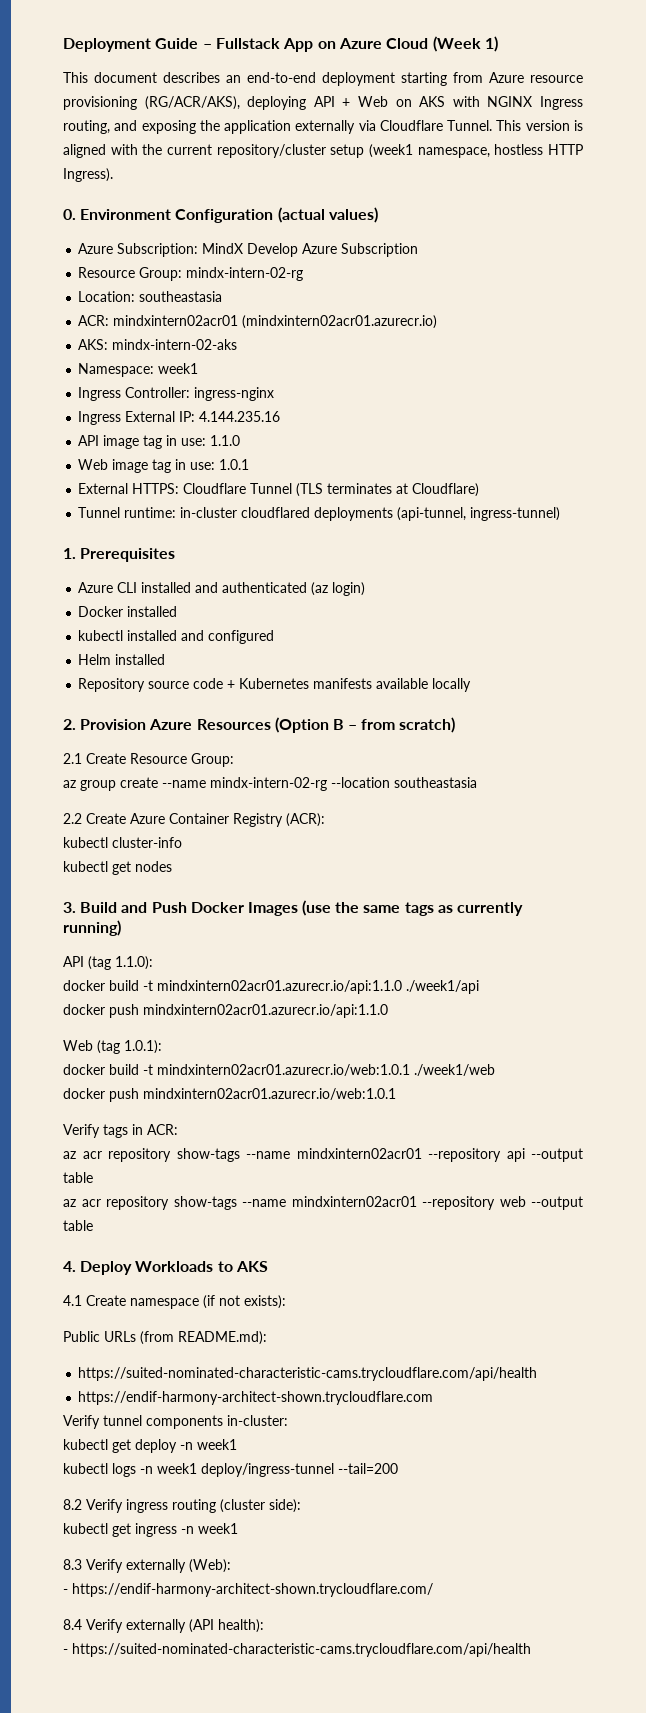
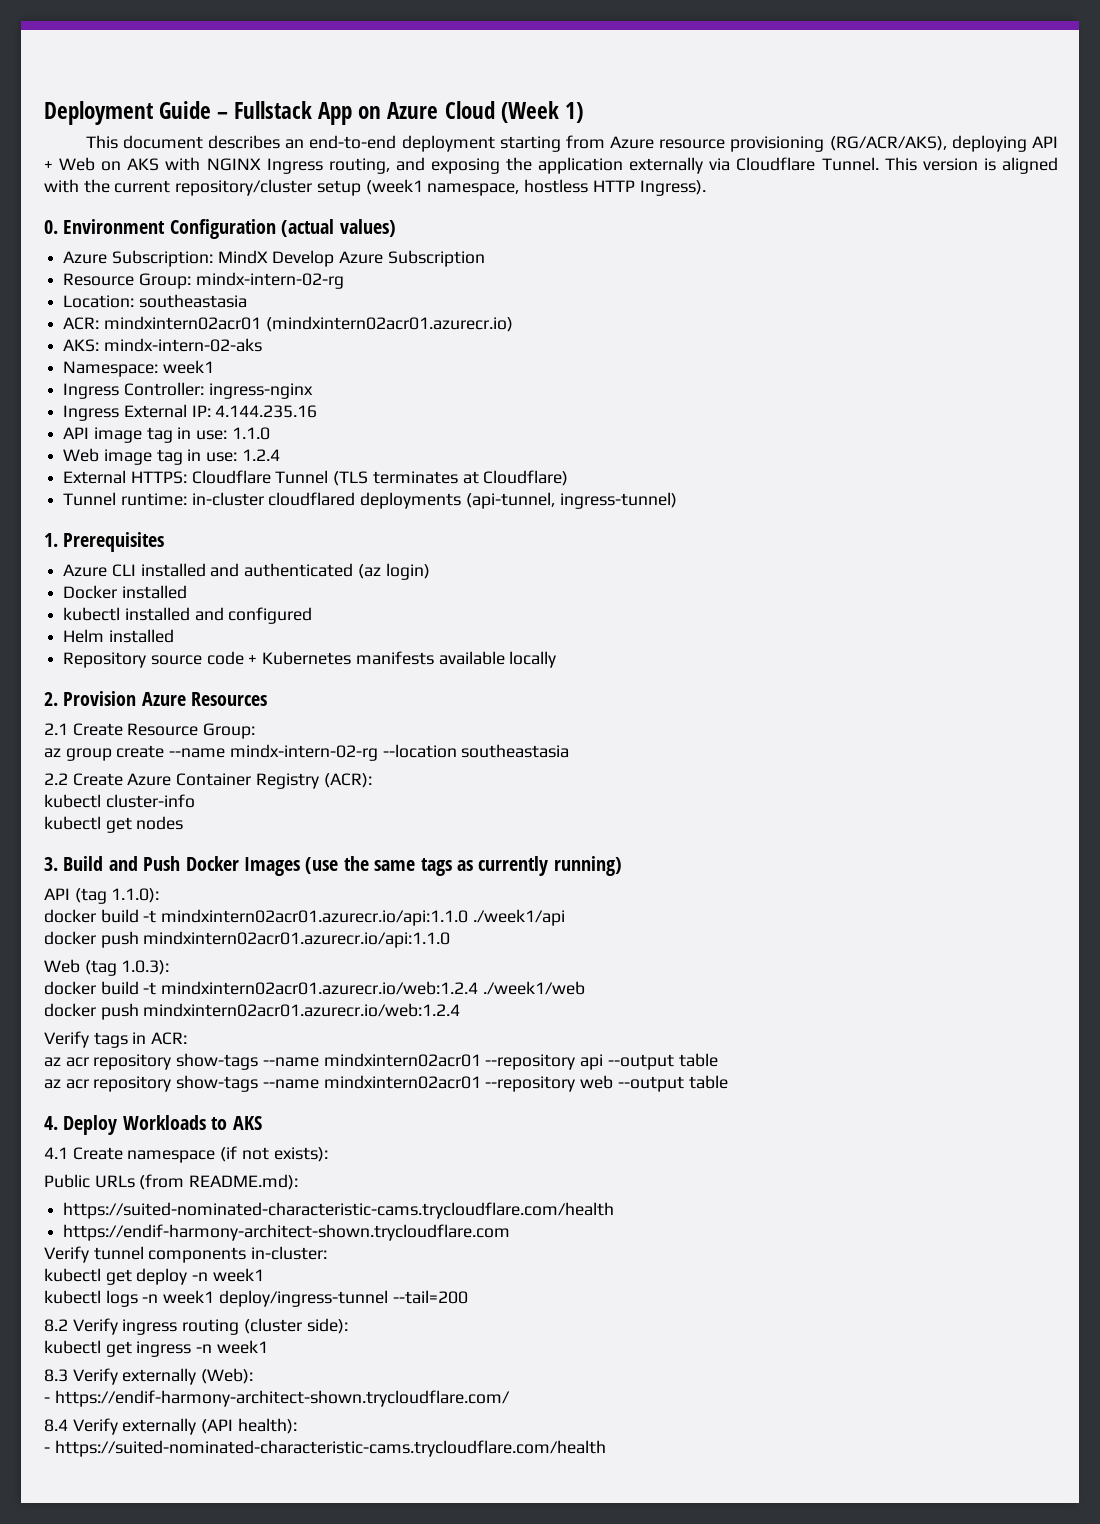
- Web image tag in use: 1.0.1
+ Web image tag in use: 1.2.4
- 2. Provision Azure Resources (Option B – from scratch)
+ 2. Provision Azure Resources
- Web (tag 1.0.1):
- docker build -t mindxintern02acr01.azurecr.io/web:1.0.1 ./week1/web
+ Web (tag 1.0.3):
+ docker build -t mindxintern02acr01.azurecr.io/web:1.2.4 ./week1/web
- docker push mindxintern02acr01.azurecr.io/web:1.0.1
+ docker push mindxintern02acr01.azurecr.io/web:1.2.4
  Public URLs (from README.md):
- https://suited-nominated-characteristic-cams.trycloudflare.com/api/health
+ https://suited-nominated-characteristic-cams.trycloudflare.com/health
- - https://suited-nominated-characteristic-cams.trycloudflare.com/api/health
+ - https://suited-nominated-characteristic-cams.trycloudflare.com/health

